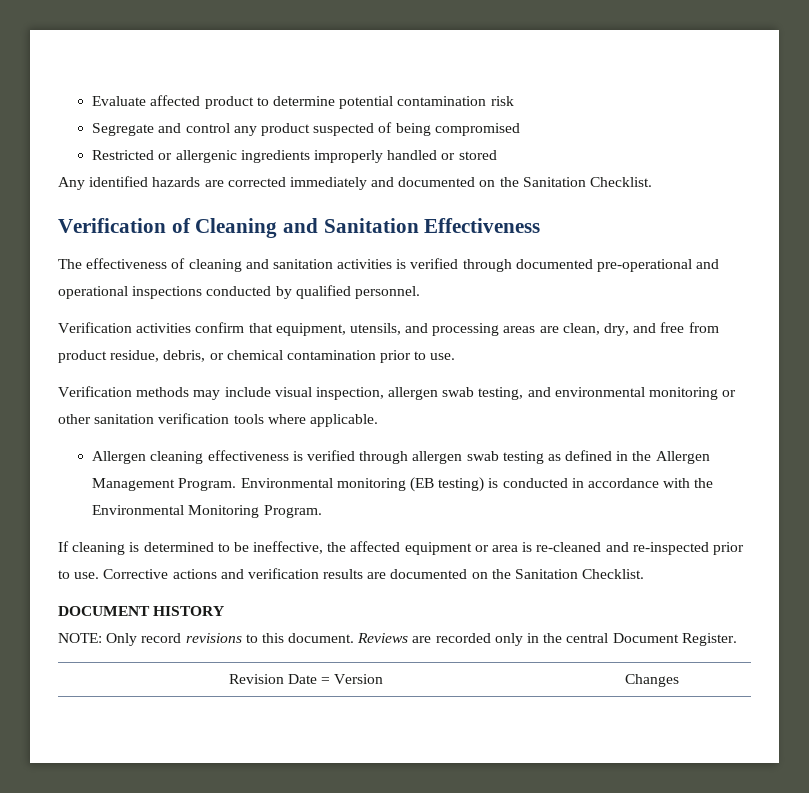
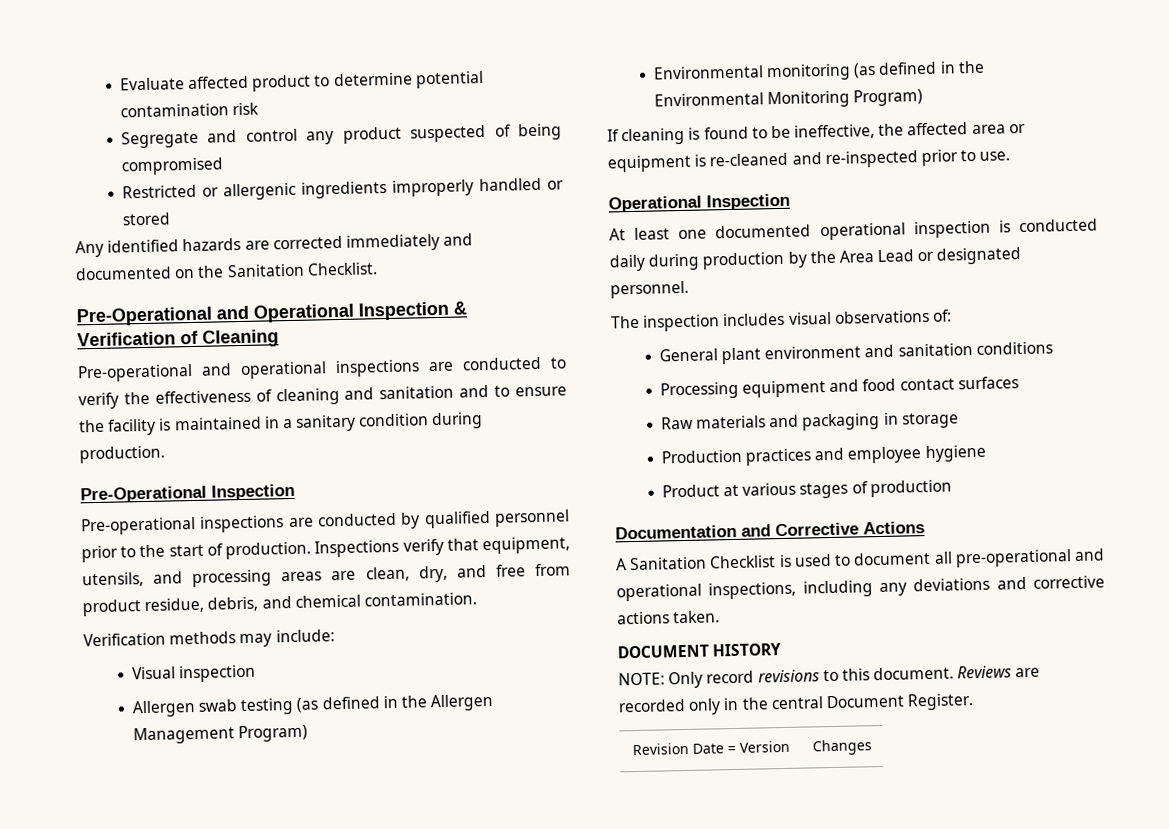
- Verification of Cleaning and Sanitation Effectiveness
- The effectiveness of cleaning and sanitation activities is verified through documented pre-operational and operational inspections conducted by qualified personnel.
- Verification activities confirm that equipment, utensils, and processing areas are clean, dry, and free from product residue, debris, or chemical contamination prior to use.
- Verification methods may include visual inspection, allergen swab testing, and environmental monitoring or other sanitation verification tools where applicable.
- Allergen cleaning effectiveness is verified through allergen swab testing as defined in the Allergen Management Program. Environmental monitoring (EB testing) is conducted in accordance with the Environmental Monitoring Program.
+ Pre-Operational and Operational Inspection & Verification of Cleaning
+ Pre-operational and operational inspections are conducted to verify the effectiveness of cleaning and sanitation and to ensure the facility is maintained in a sanitary condition during production.
+ Pre-Operational Inspection
+ Pre-operational inspections are conducted by qualified personnel prior to the start of production. Inspections verify that equipment, utensils, and processing areas are clean, dry, and free from product residue, debris, and chemical contamination.
+ Verification methods may include:
+ Visual inspection
+ Allergen swab testing (as defined in the Allergen Management Program)
+ Environmental monitoring (as defined in the Environmental Monitoring Program)
- If cleaning is determined to be ineffective, the affected equipment or area is re-cleaned and re-inspected prior to use. Corrective actions and verification results are documented on the Sanitation Checklist.
+ If cleaning is found to be ineffective, the affected area or equipment is re-cleaned and re-inspected prior to use.
+ Operational Inspection
+ At least one documented operational inspection is conducted daily during production by the Area Lead or designated personnel.
+ The inspection includes visual observations of:
+ General plant environment and sanitation conditions
+ Processing equipment and food contact surfaces
+ Raw materials and packaging in storage
+ Production practices and employee hygiene
+ Product at various stages of production
+ Documentation and Corrective Actions
+ A Sanitation Checklist is used to document all pre-operational and operational inspections, including any deviations and corrective actions taken.

